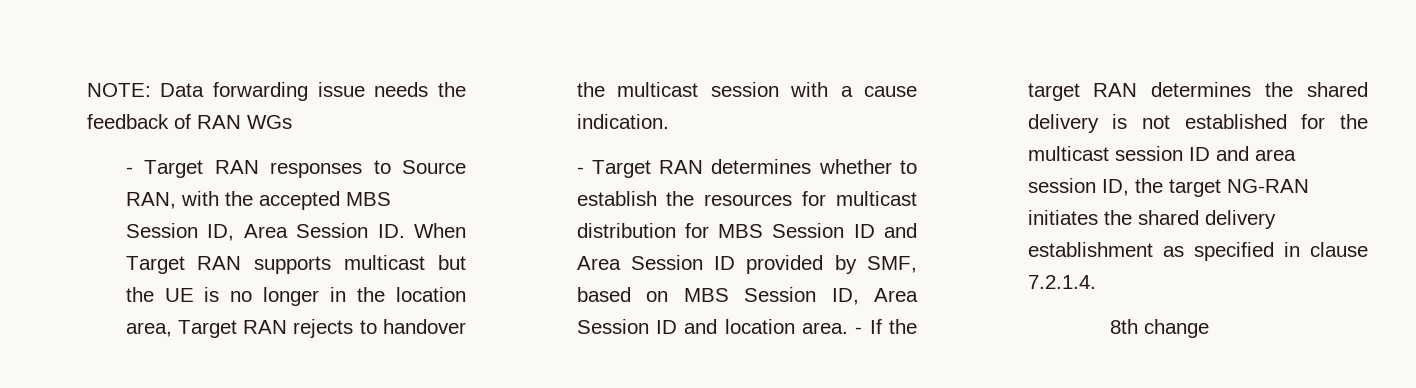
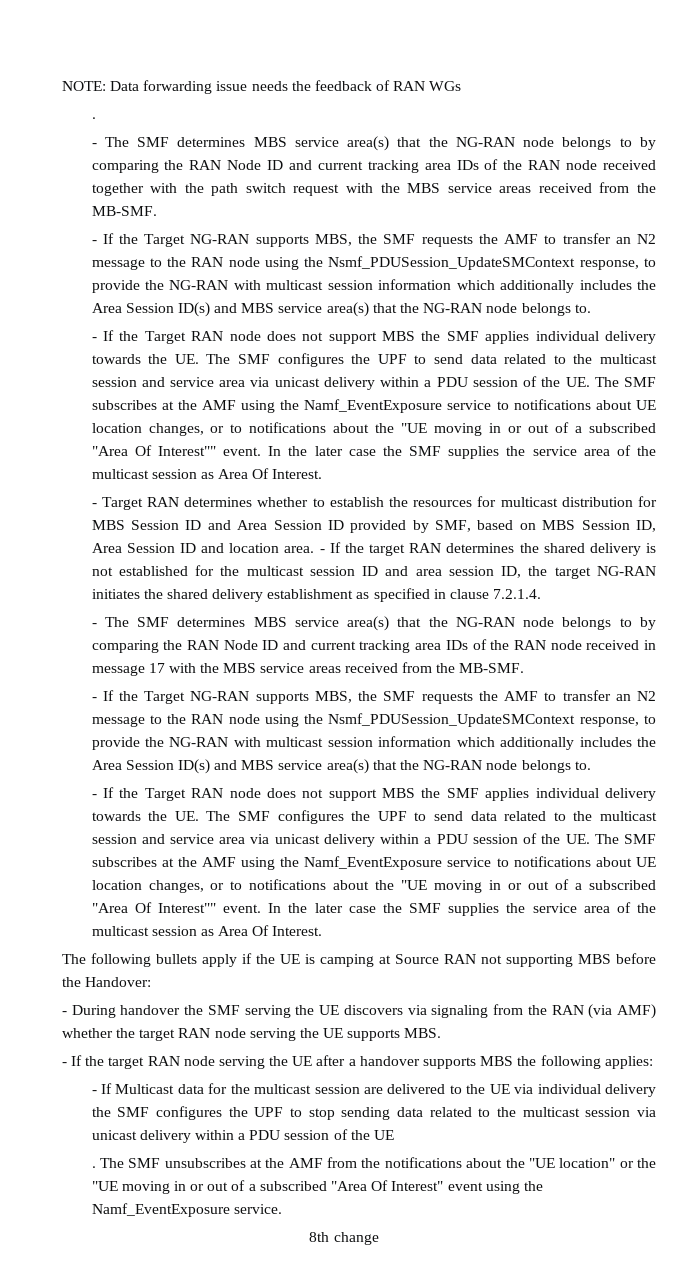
  NOTE: Data forwarding issue needs the feedback of RAN WGs
- - Target RAN responses to Source RAN, with the accepted MBS Session ID, Area Session ID. When Target RAN supports multicast but the UE is no longer in the location area, Target RAN rejects to handover the multicast session with a cause indication.
+ .
+ - The SMF determines MBS service area(s) that the NG-RAN node belongs to by comparing the RAN Node ID and current tracking area IDs of the RAN node received together with the path switch request with the MBS service areas received from the MB-SMF.
+ - If the Target NG-RAN supports MBS, the SMF requests the AMF to transfer an N2 message to the RAN node using the Nsmf_PDUSession_UpdateSMContext response, to provide the NG-RAN with multicast session information which additionally includes the Area Session ID(s) and MBS service area(s) that the NG-RAN node belongs to.
+ - If the Target RAN node does not support MBS the SMF applies individual delivery towards the UE. The SMF configures the UPF to send data related to the multicast session and service area via unicast delivery within a PDU session of the UE. The SMF subscribes at the AMF using the Namf_EventExposure service to notifications about UE location changes, or to notifications about the "UE moving in or out of a subscribed "Area Of Interest"" event. In the later case the SMF supplies the service area of the multicast session as Area Of Interest.
+ - The SMF determines MBS service area(s) that the NG-RAN node belongs to by comparing the RAN Node ID and current tracking area IDs of the RAN node received in message 17 with the MBS service areas received from the MB-SMF.
+ - If the Target NG-RAN supports MBS, the SMF requests the AMF to transfer an N2 message to the RAN node using the Nsmf_PDUSession_UpdateSMContext response, to provide the NG-RAN with multicast session information which additionally includes the Area Session ID(s) and MBS service area(s) that the NG-RAN node belongs to.
+ - If the Target RAN node does not support MBS the SMF applies individual delivery towards the UE. The SMF configures the UPF to send data related to the multicast session and service area via unicast delivery within a PDU session of the UE. The SMF subscribes at the AMF using the Namf_EventExposure service to notifications about UE location changes, or to notifications about the "UE moving in or out of a subscribed "Area Of Interest"" event. In the later case the SMF supplies the service area of the multicast session as Area Of Interest.
+ The following bullets apply if the UE is camping at Source RAN not supporting MBS before the Handover:
+ - During handover the SMF serving the UE discovers via signaling from the RAN (via AMF) whether the target RAN node serving the UE supports MBS.
+ - If the target RAN node serving the UE after a handover supports MBS the following applies:
+ - If Multicast data for the multicast session are delivered to the UE via individual delivery the SMF configures the UPF to stop sending data related to the multicast session via unicast delivery within a PDU session of the UE
+ . The SMF unsubscribes at the AMF from the notifications about the "UE location" or the "UE moving in or out of a subscribed "Area Of Interest" event using the Namf_EventExposure service.

